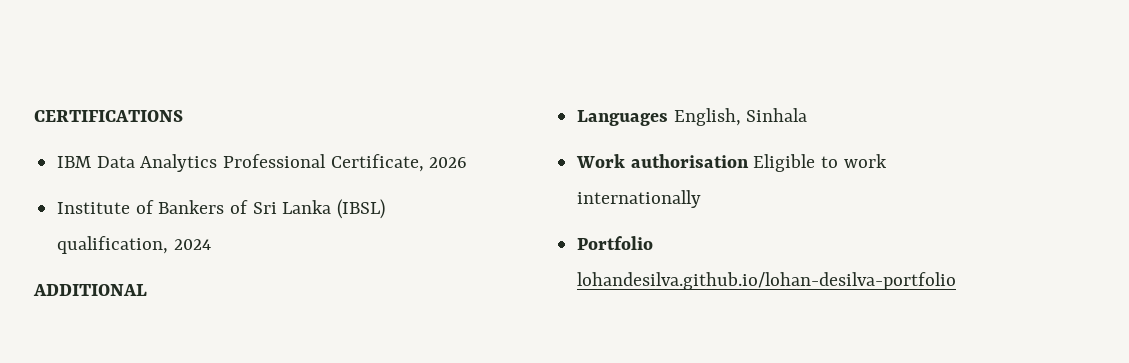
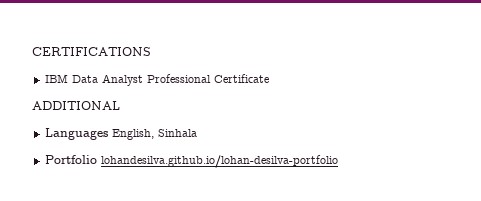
- IBM Data Analytics Professional Certificate, 2026
- Institute of Bankers of Sri Lanka (IBSL) qualification, 2024
+ IBM Data Analyst Professional Certificate
  ADDITIONAL
  Languages English, Sinhala
- Work authorisation Eligible to work internationally

